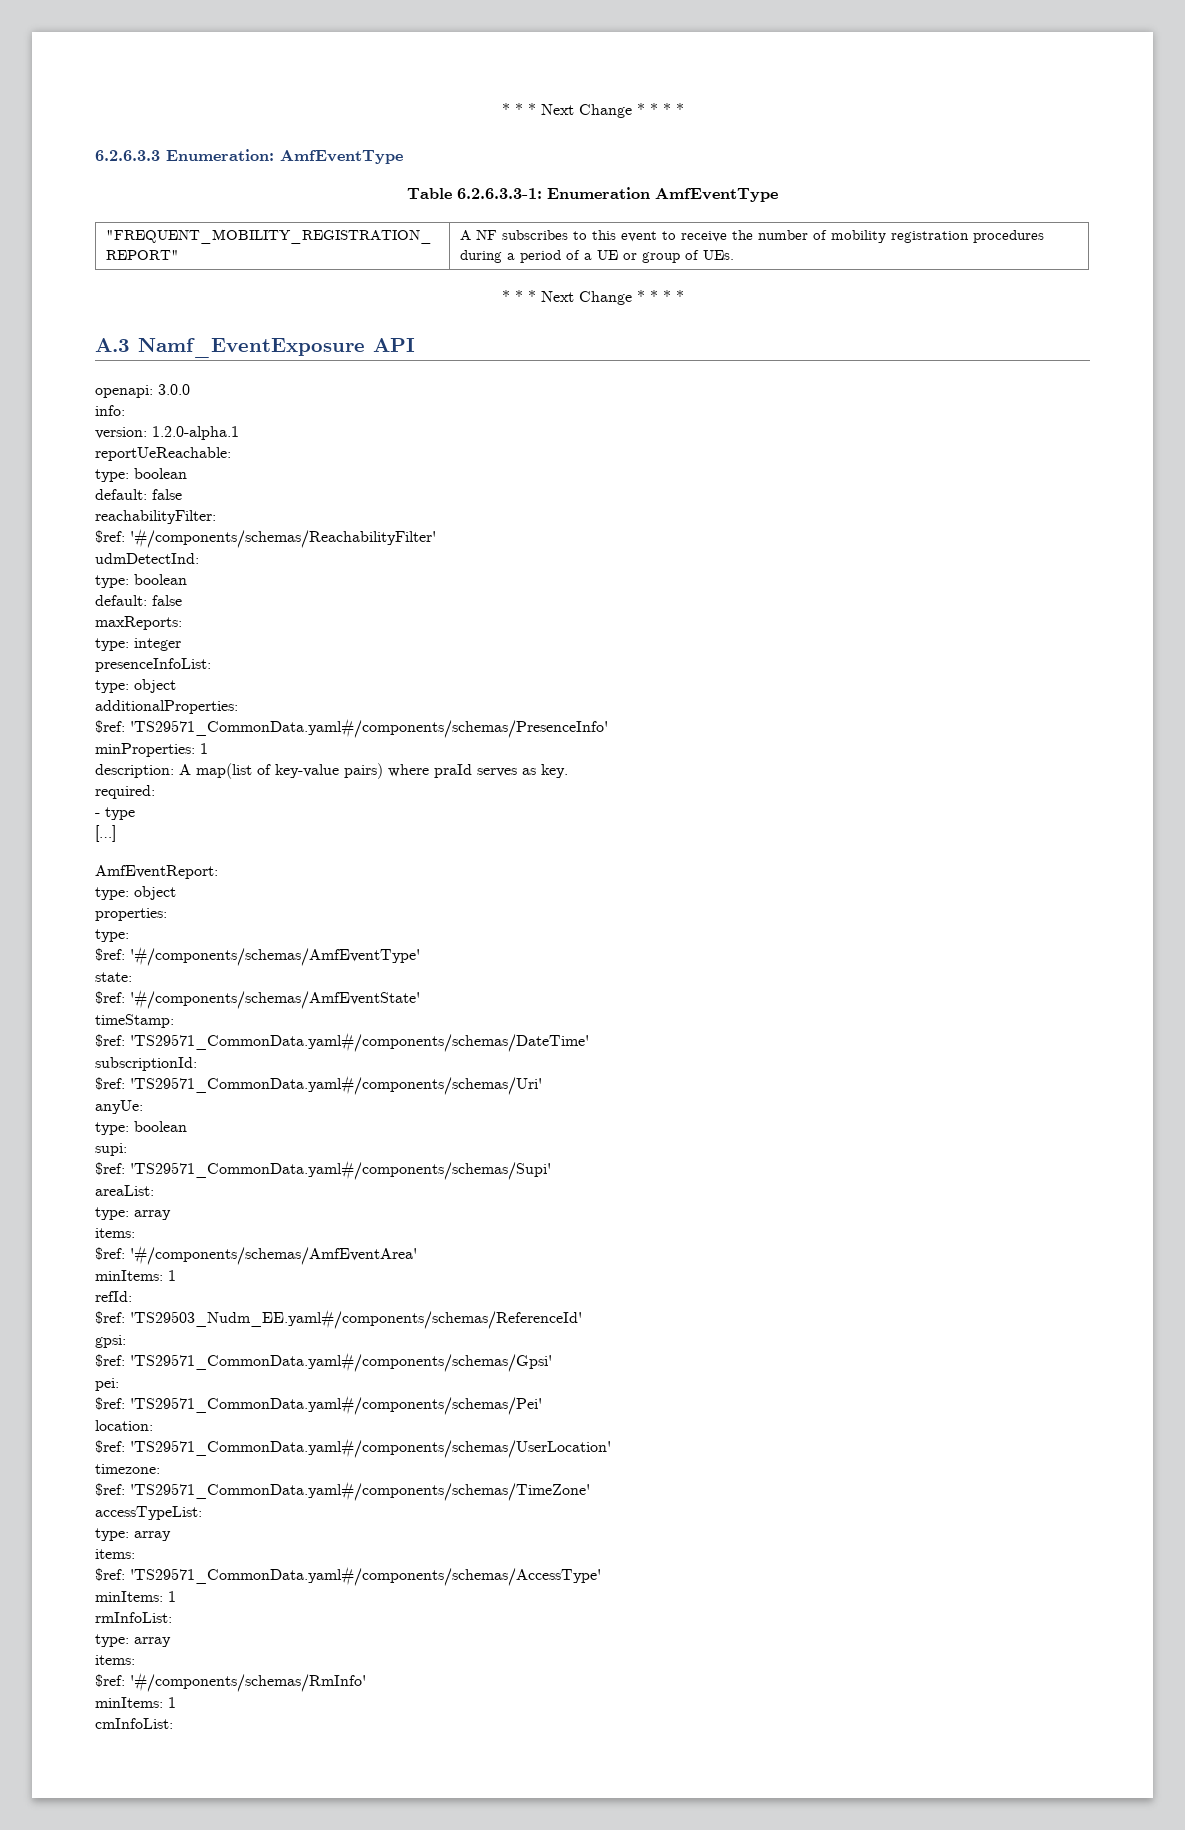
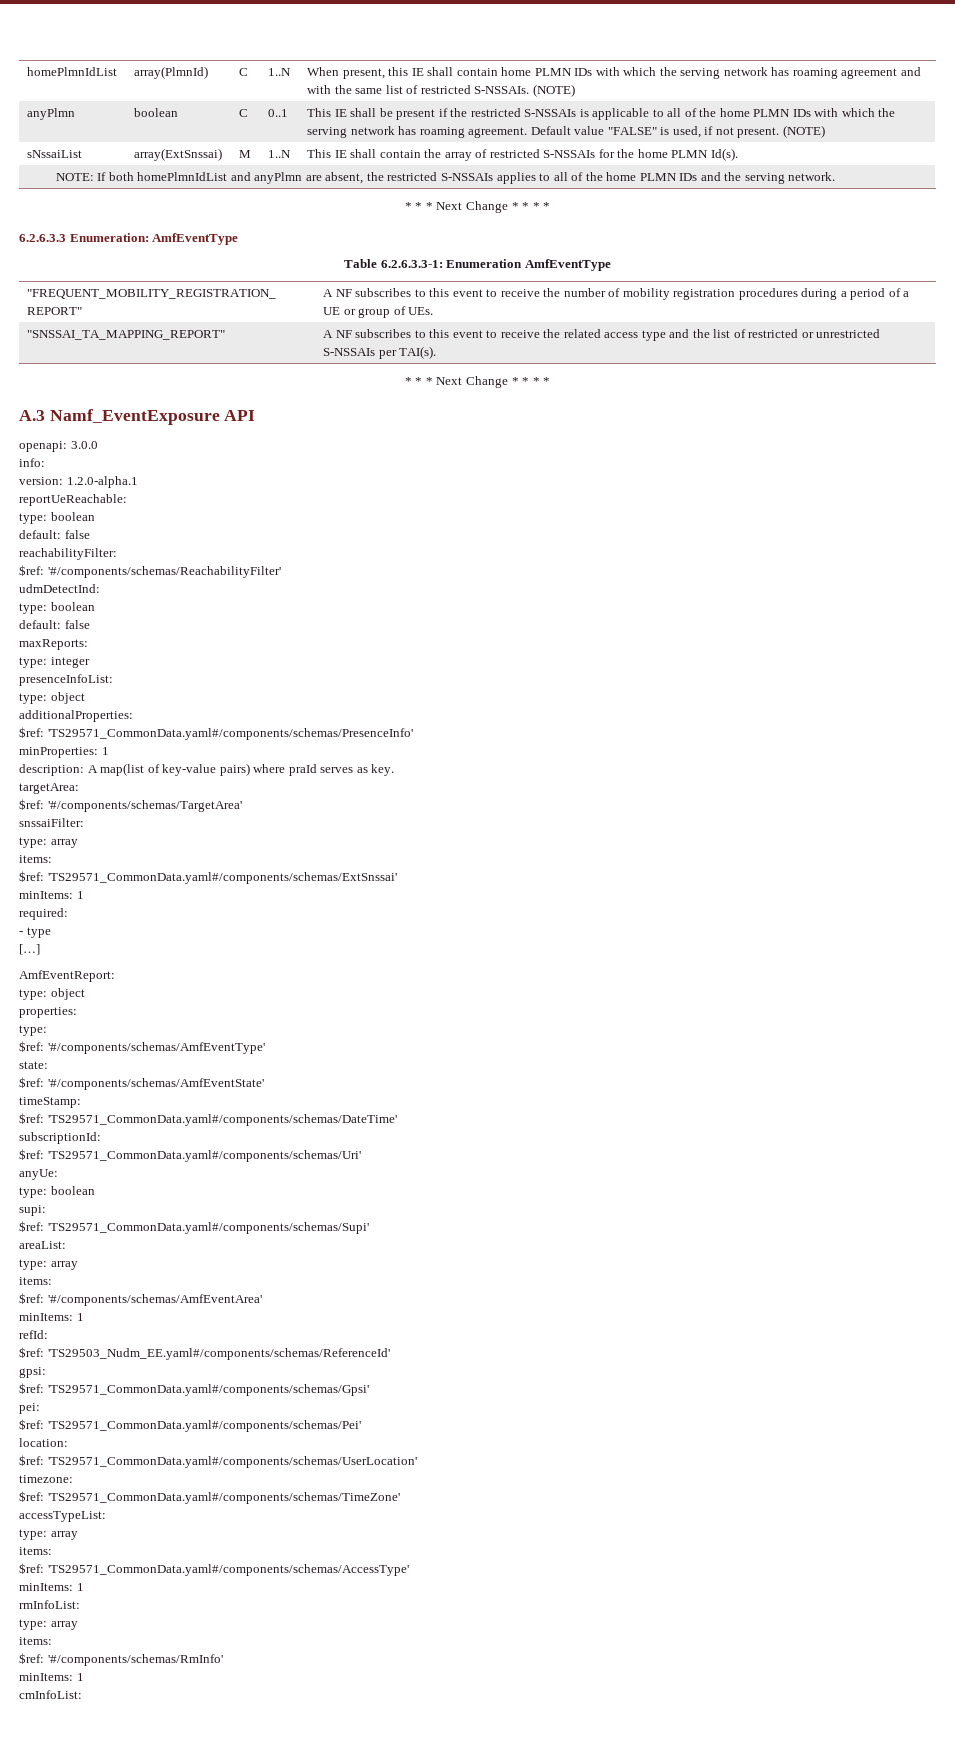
+ homePlmnIdList | array(PlmnId) | C | 1..N | When present, this IE shall contain home PLMN IDs with which the serving network has roaming agreement and with the same list of restricted S-NSSAIs. (NOTE)
+ anyPlmn | boolean | C | 0..1 | This IE shall be present if the restricted S-NSSAIs is applicable to all of the home PLMN IDs with which the serving network has roaming agreement. Default value "FALSE" is used, if not present. (NOTE)
+ sNssaiList | array(ExtSnssai) | M | 1..N | This IE shall contain the array of restricted S-NSSAIs for the home PLMN Id(s).
+ NOTE: If both homePlmnIdList and anyPlmn are absent, the restricted S-NSSAIs applies to all of the home PLMN IDs and the serving network.
+ "SNSSAI_TA_MAPPING_REPORT" | A NF subscribes to this event to receive the related access type and the list of restricted or unrestricted S-NSSAIs per TAI(s).
+ targetArea:
+ $ref: '#/components/schemas/TargetArea'
+ snssaiFilter:
+ type: array
+ items:
+ $ref: 'TS29571_CommonData.yaml#/components/schemas/ExtSnssai'
+ minItems: 1

